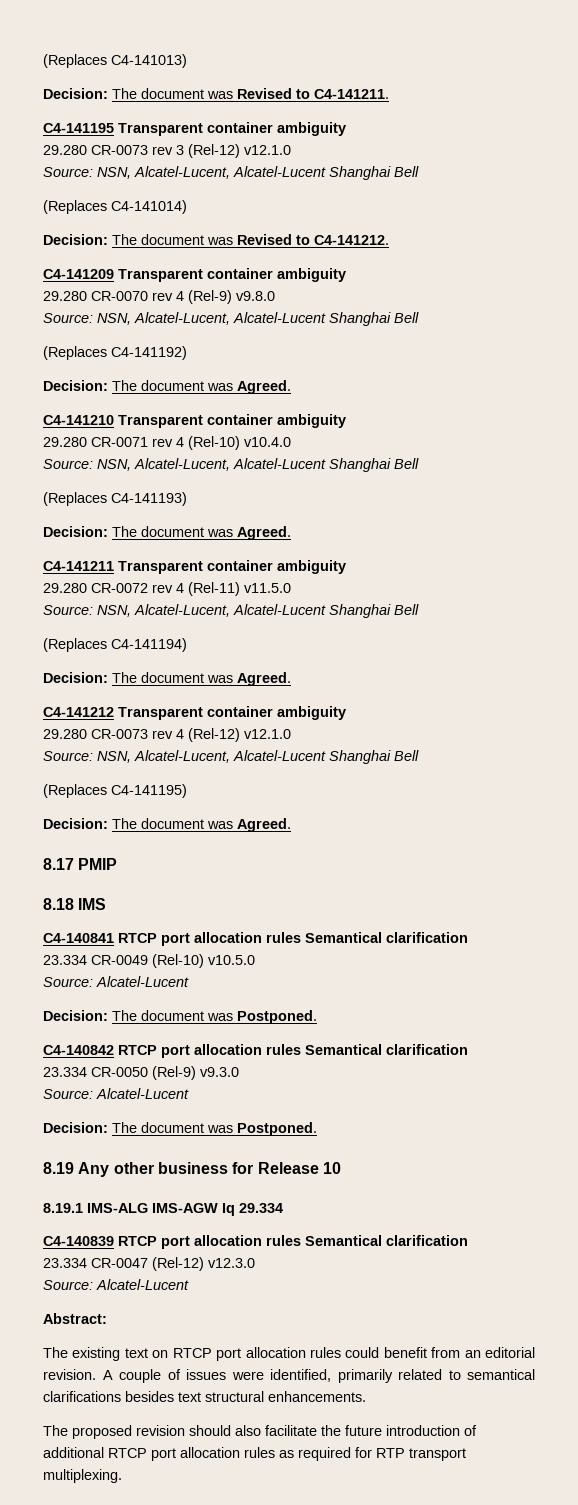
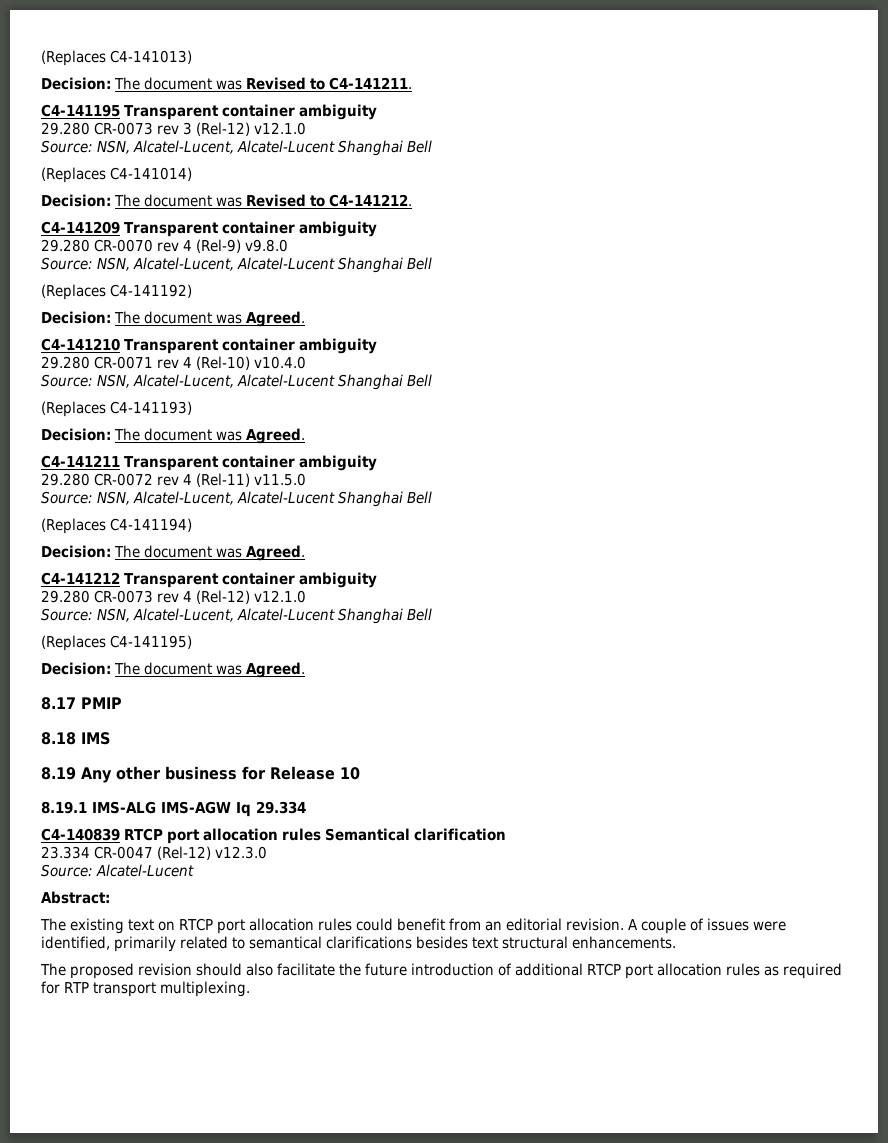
- C4-140841 RTCP port allocation rules Semantical clarification
- 23.334 CR-0049 (Rel-10) v10.5.0
- Source: Alcatel-Lucent
- Decision: The document was Postponed.
- C4-140842 RTCP port allocation rules Semantical clarification
- 23.334 CR-0050 (Rel-9) v9.3.0
- Source: Alcatel-Lucent
- Decision: The document was Postponed.

